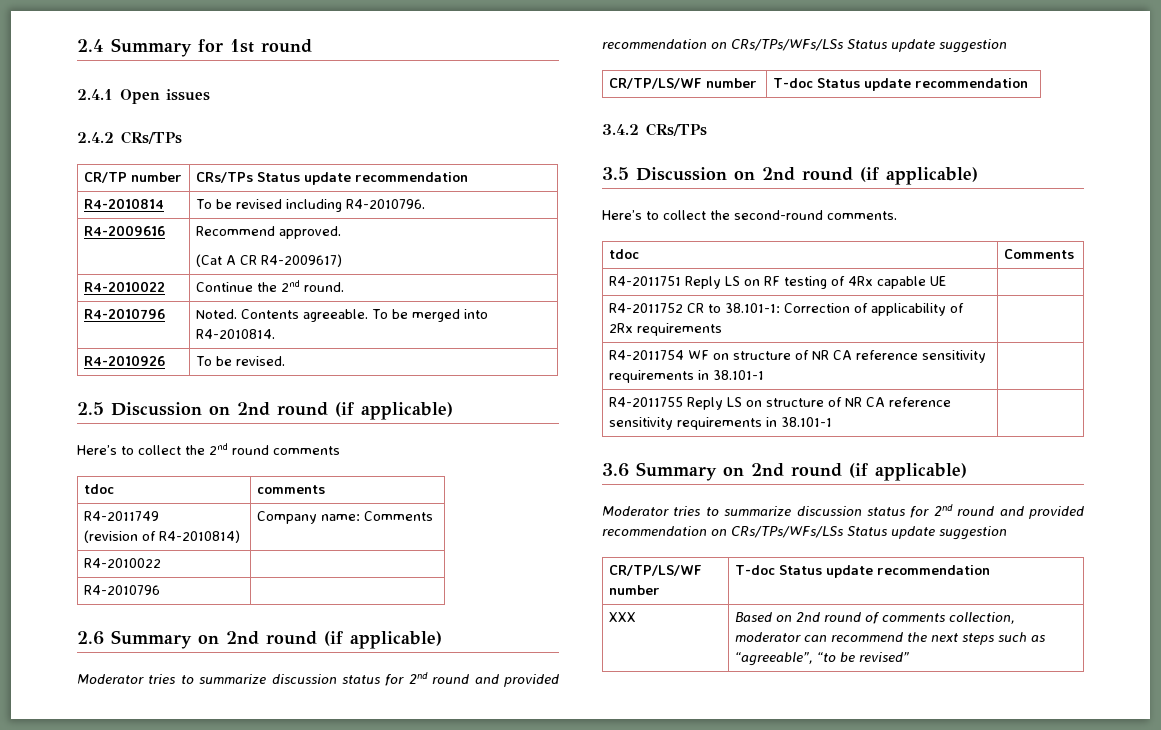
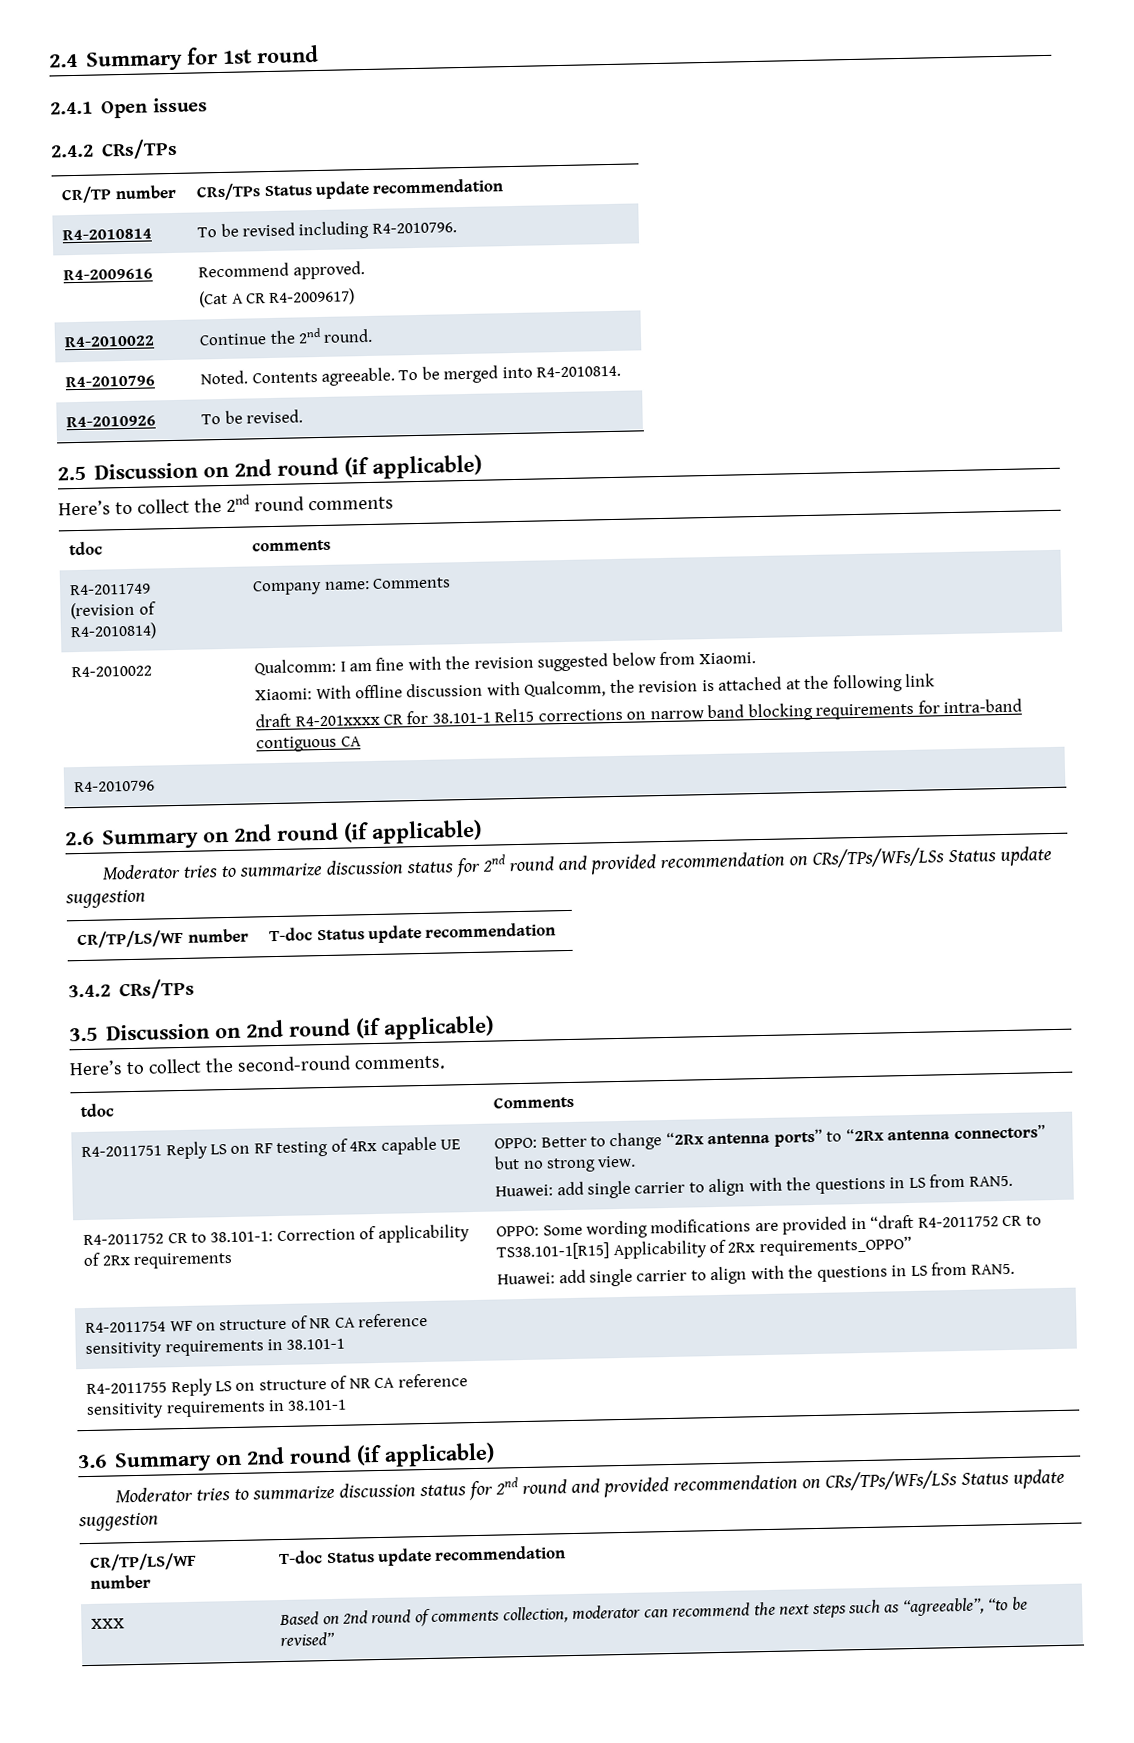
+ Qualcomm: I am fine with the revision suggested below from Xiaomi.
+ Xiaomi: With offline discussion with Qualcomm, the revision is attached at the following link
+ draft R4-201xxxx CR for 38.101-1 Rel15 corrections on narrow band blocking requirements for intra-band contiguous CA
- R4-2011751 Reply LS on RF testing of 4Rx capable UE |
+ R4-2011751 Reply LS on RF testing of 4Rx capable UE | OPPO: Better to change “2Rx antenna ports” to “2Rx antenna connectors” but no strong view.
+ Huawei: add single carrier to align with the questions in LS from RAN5.
- R4-2011752 CR to 38.101-1: Correction of applicability of 2Rx requirements |
+ R4-2011752 CR to 38.101-1: Correction of applicability of 2Rx requirements | OPPO: Some wording modifications are provided in “draft R4-2011752 CR to TS38.101-1[R15] Applicability of 2Rx requirements_OPPO”
+ Huawei: add single carrier to align with the questions in LS from RAN5.

